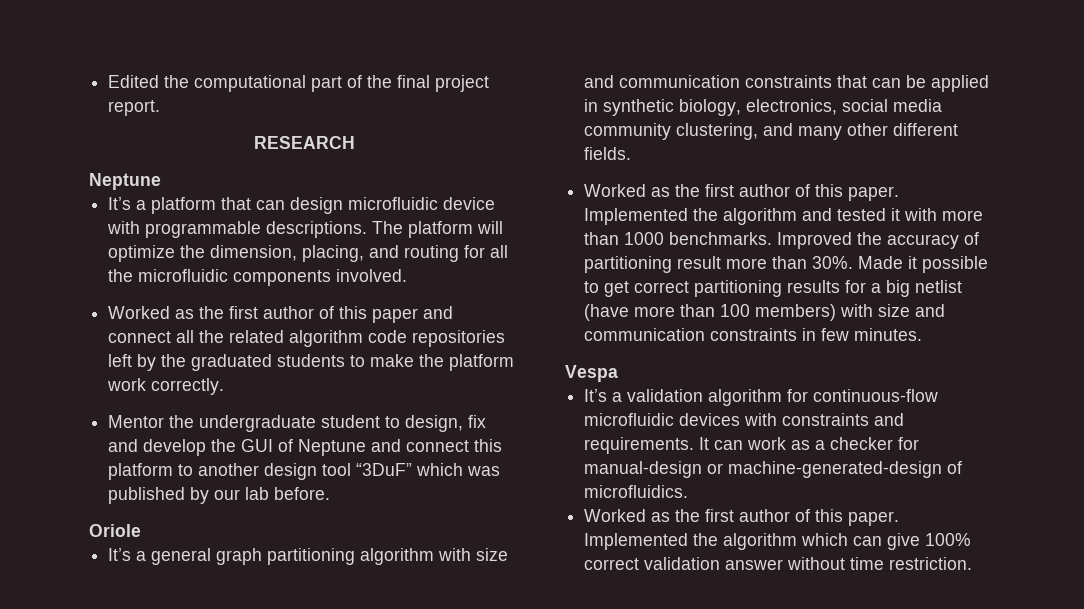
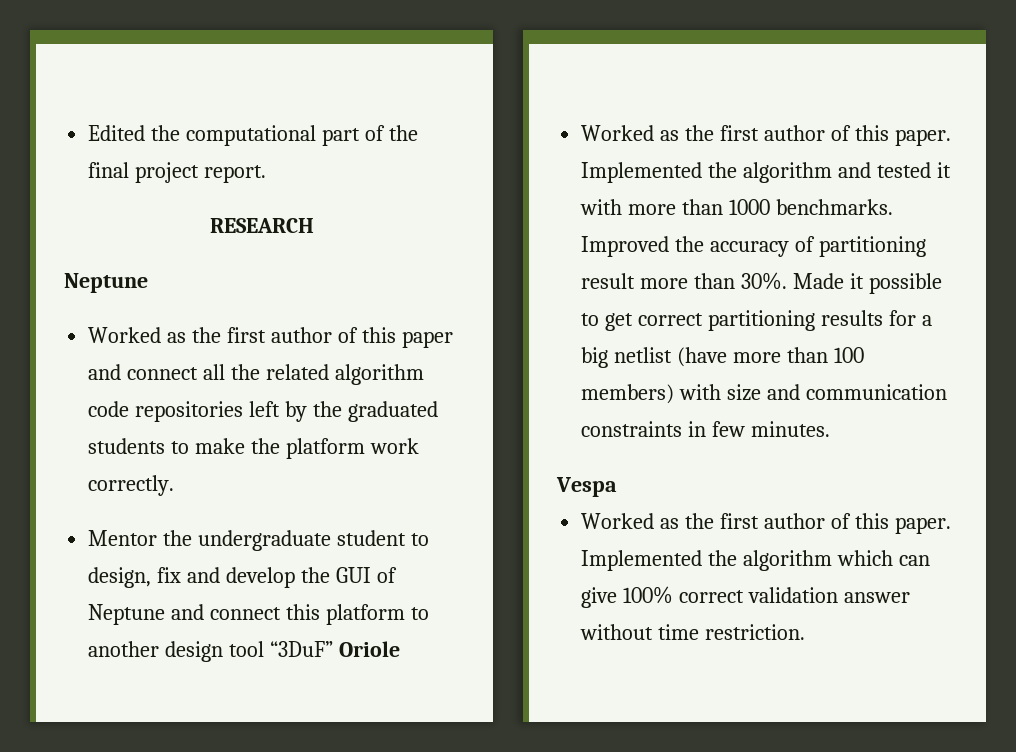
- It’s a platform that can design microfluidic device with programmable descriptions. The platform will optimize the dimension, placing, and routing for all the microfluidic components involved.
- Mentor the undergraduate student to design, fix and develop the GUI of Neptune and connect this platform to another design tool “3DuF” which was published by our lab before.
- Oriole
- It’s a general graph partitioning algorithm with size and communication constraints that can be applied in synthetic biology, electronics, social media community clustering, and many other different fields.
+ Mentor the undergraduate student to design, fix and develop the GUI of Neptune and connect this platform to another design tool “3DuF” Oriole
- It’s a validation algorithm for continuous-flow microfluidic devices with constraints and requirements. It can work as a checker for manual-design or machine-generated-design of microfluidics.

